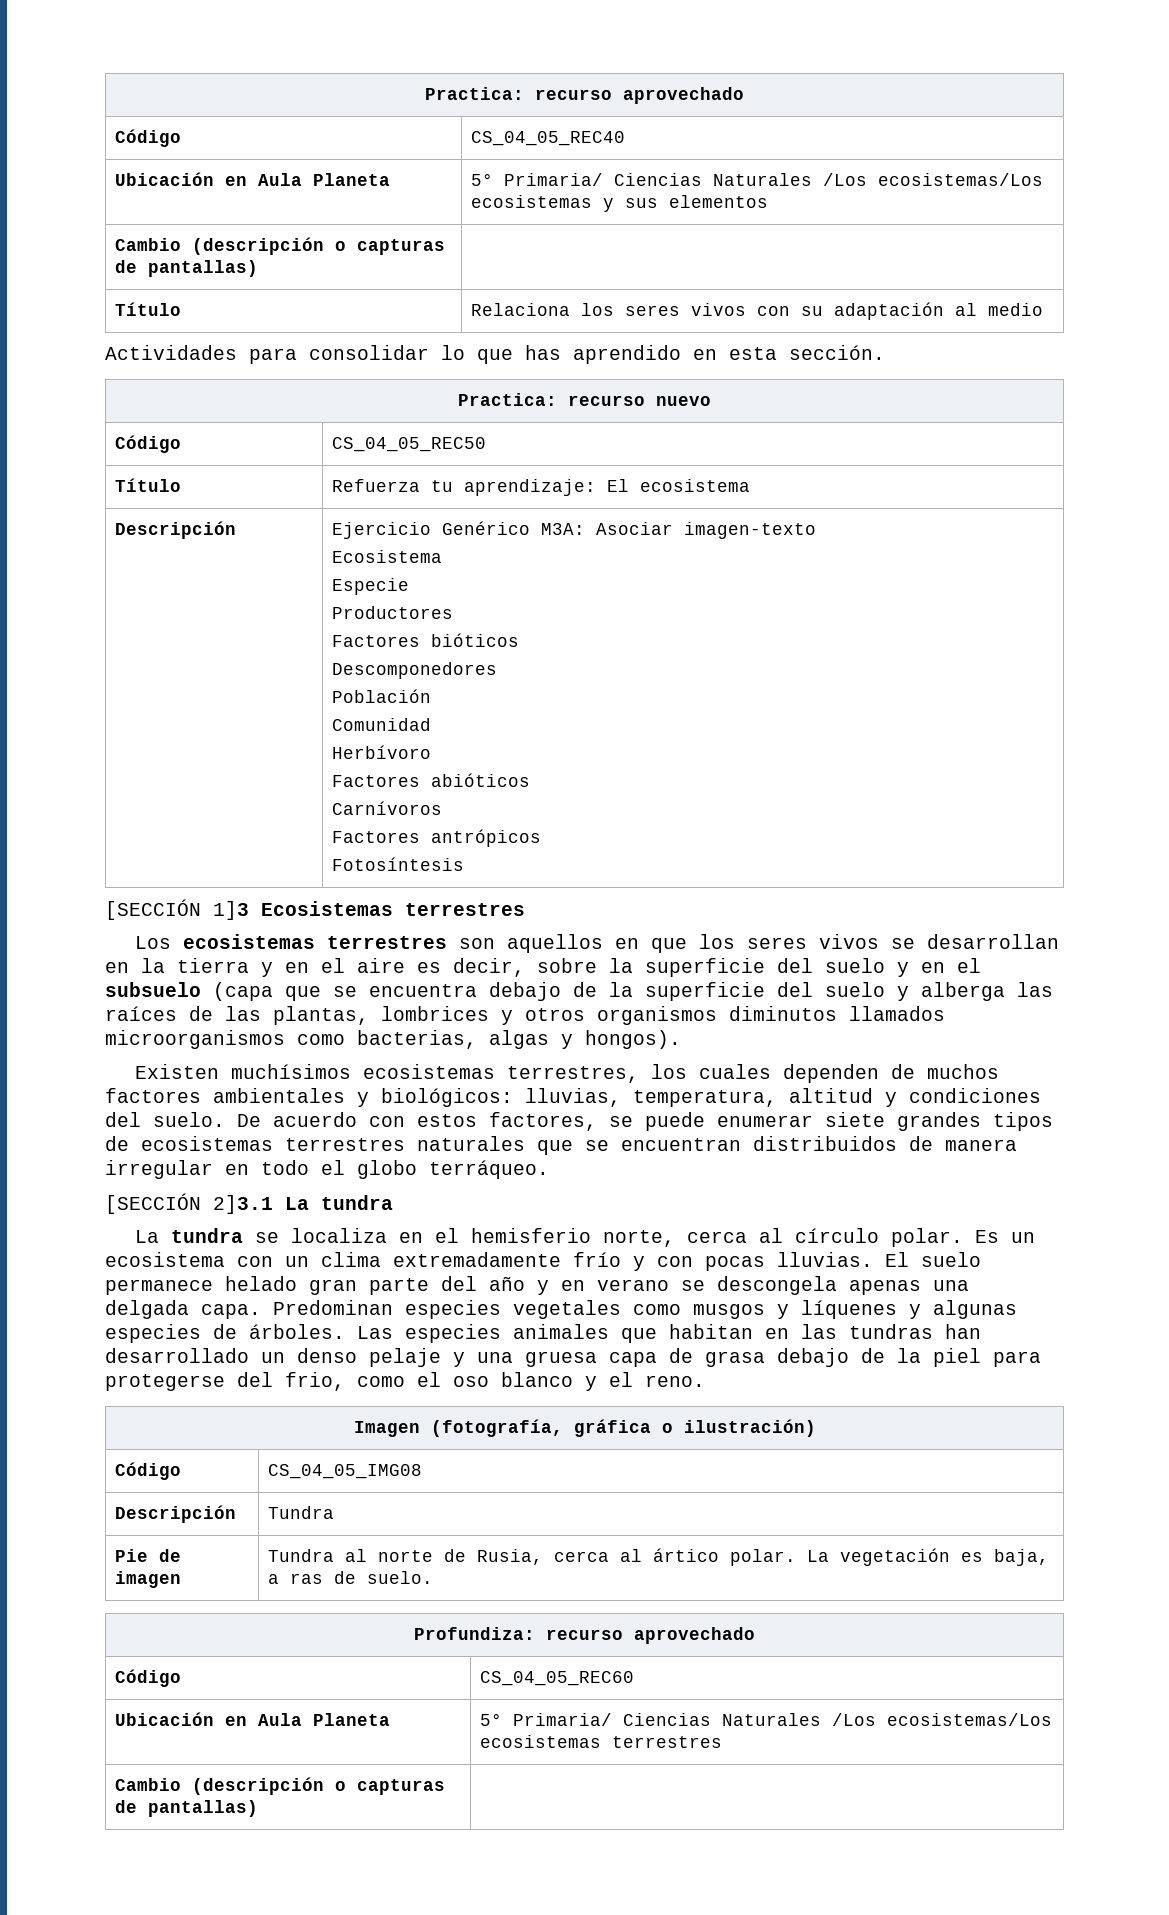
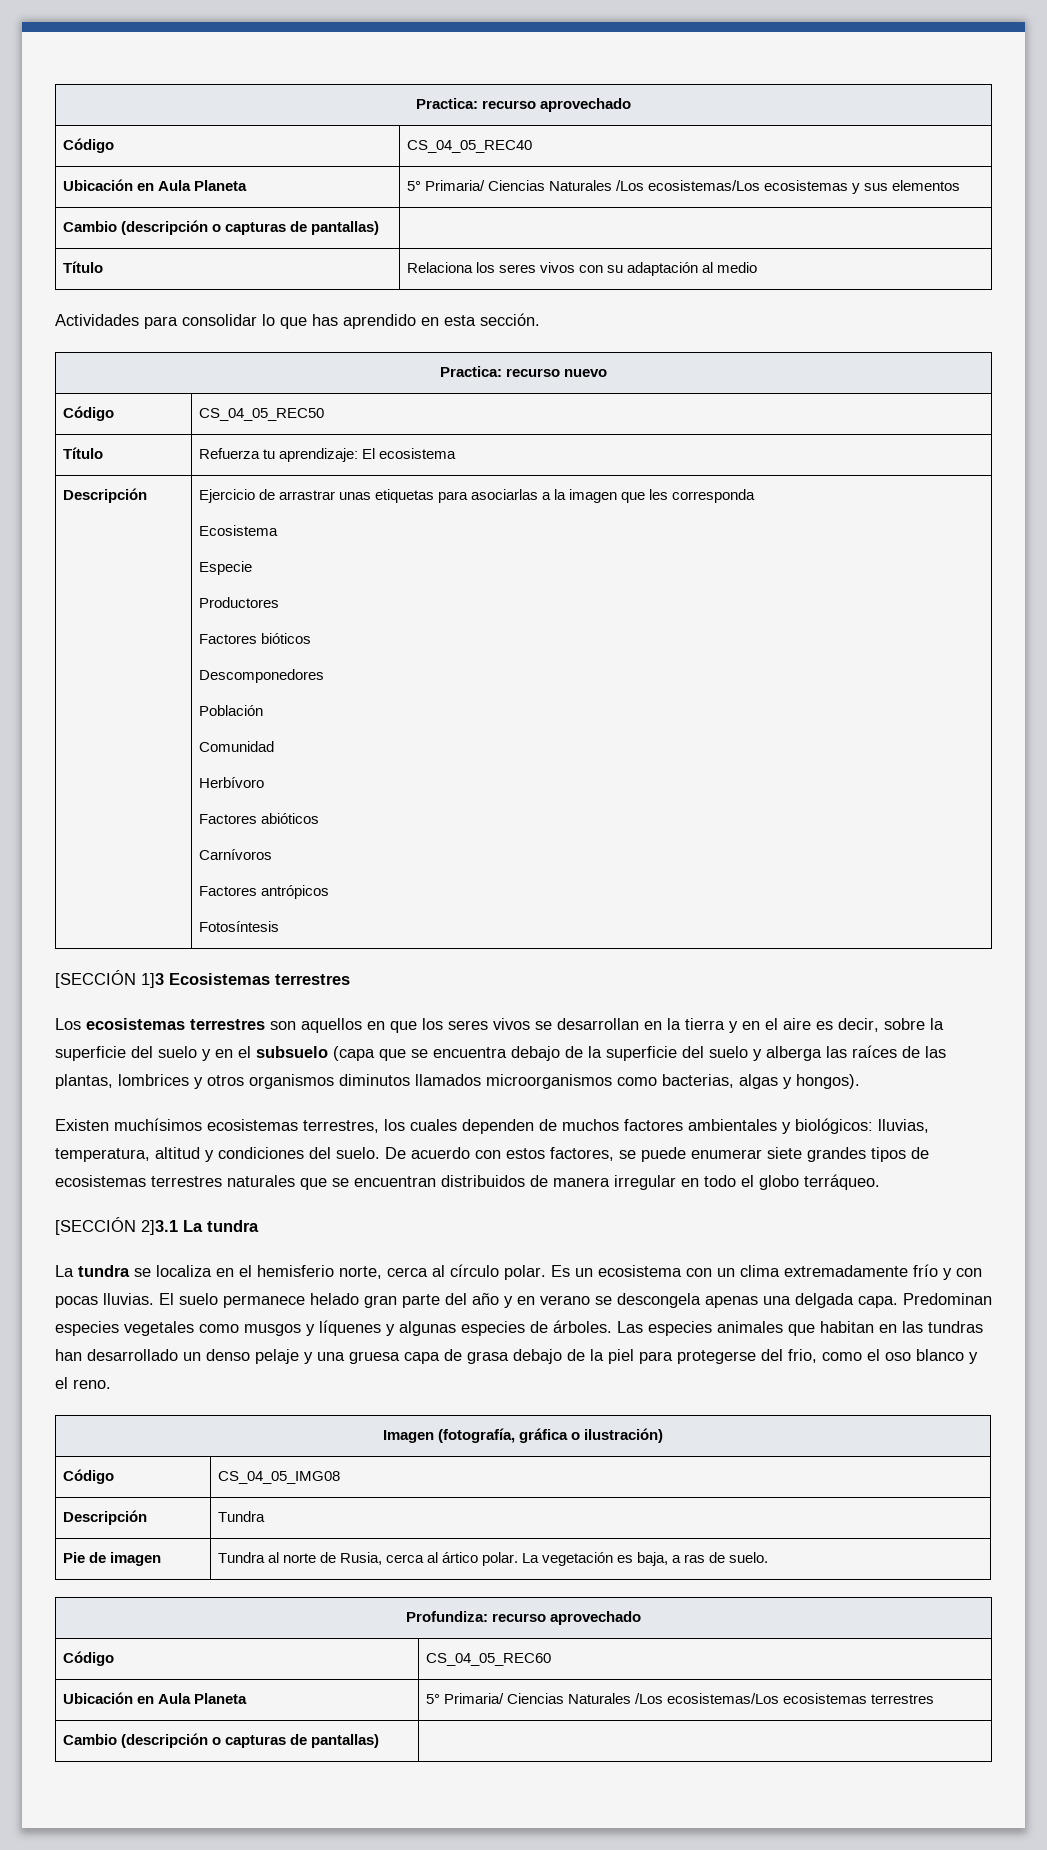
- Descripción | Ejercicio Genérico M3A: Asociar imagen-texto
+ Descripción | Ejercicio de arrastrar unas etiquetas para asociarlas a la imagen que les corresponda

